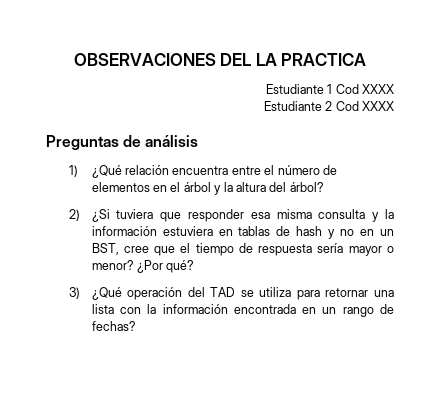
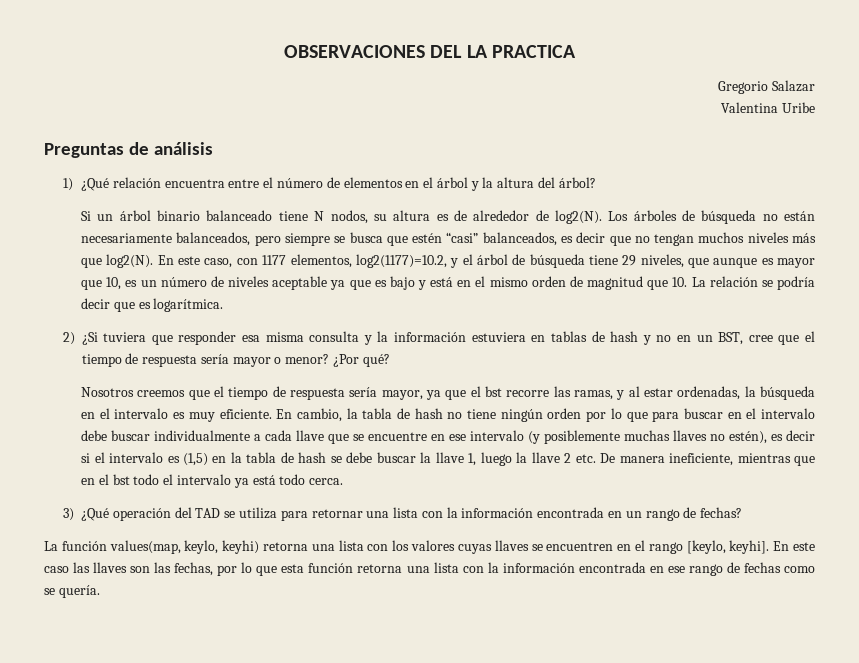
- Estudiante 1 Cod XXXX
- Estudiante 2 Cod XXXX
+ Gregorio Salazar
+ Valentina Uribe
+ Si un árbol binario balanceado tiene N nodos, su altura es de alrededor de log2(N). Los árboles de búsqueda no están necesariamente balanceados, pero siempre se busca que estén “casi” balanceados, es decir que no tengan muchos niveles más que log2(N). En este caso, con 1177 elementos, log2(1177)=10.2, y el árbol de búsqueda tiene 29 niveles, que aunque es mayor que 10, es un número de niveles aceptable ya que es bajo y está en el mismo orden de magnitud que 10. La relación se podría decir que es logarítmica.
+ Nosotros creemos que el tiempo de respuesta sería mayor, ya que el bst recorre las ramas, y al estar ordenadas, la búsqueda en el intervalo es muy eficiente. En cambio, la tabla de hash no tiene ningún orden por lo que para buscar en el intervalo debe buscar individualmente a cada llave que se encuentre en ese intervalo (y posiblemente muchas llaves no estén), es decir si el intervalo es (1,5) en la tabla de hash se debe buscar la llave 1, luego la llave 2 etc. De manera ineficiente, mientras que en el bst todo el intervalo ya está todo cerca.
+ La función values(map, keylo, keyhi) retorna una lista con los valores cuyas llaves se encuentren en el rango [keylo, keyhi]. En este caso las llaves son las fechas, por lo que esta función retorna una lista con la información encontrada en ese rango de fechas como se quería.

